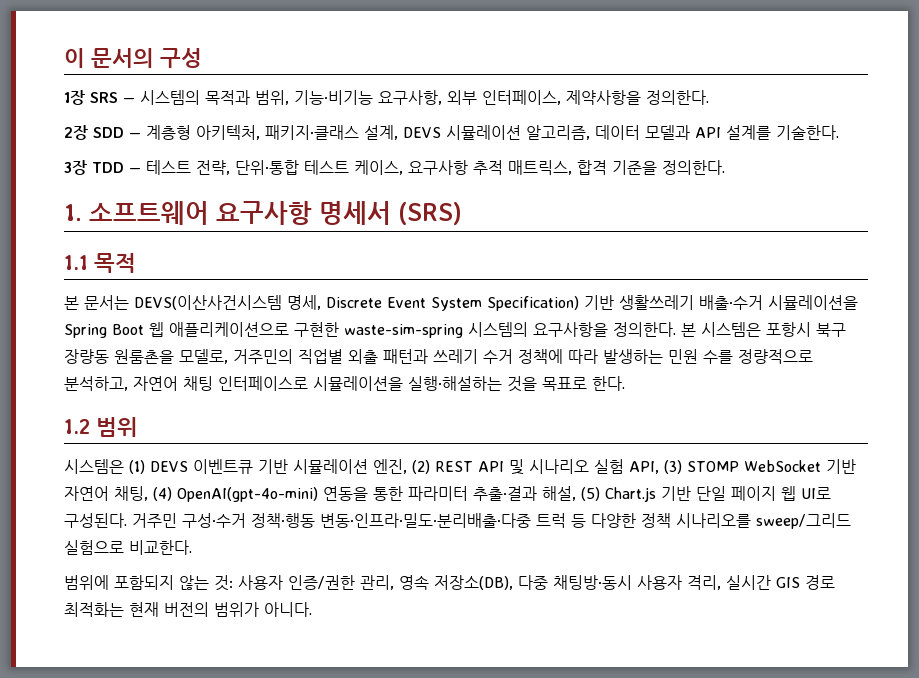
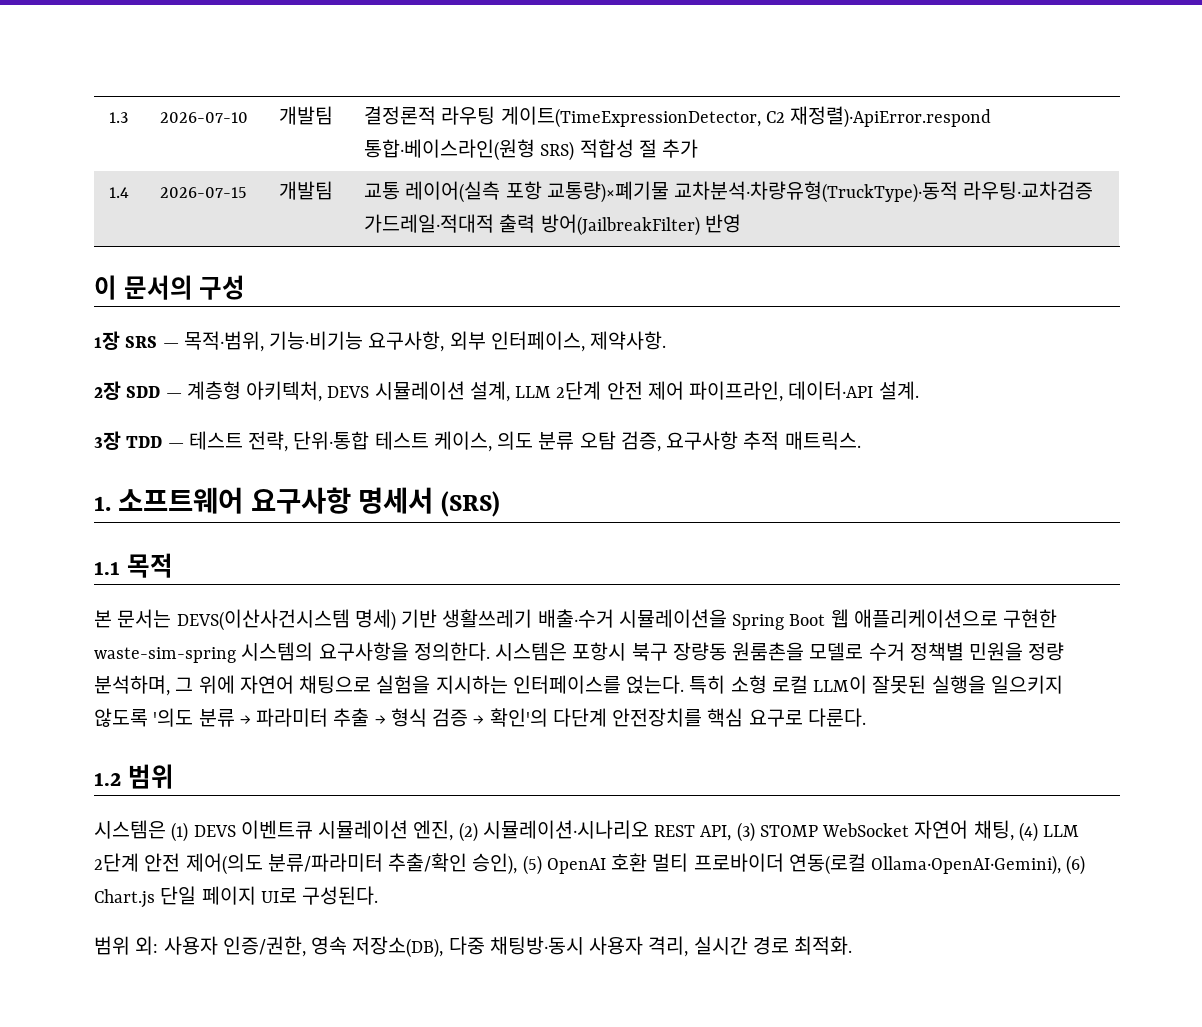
+ 1.3 | 2026-07-10 | 개발팀 | 결정론적 라우팅 게이트(TimeExpressionDetector, C2 재정렬)·ApiError.respond 통합·베이스라인(원형 SRS) 적합성 절 추가
+ 1.4 | 2026-07-15 | 개발팀 | 교통 레이어(실측 포항 교통량)×폐기물 교차분석·차량유형(TruckType)·동적 라우팅·교차검증 가드레일·적대적 출력 방어(JailbreakFilter) 반영
- 1장 SRS — 시스템의 목적과 범위, 기능·비기능 요구사항, 외부 인터페이스, 제약사항을 정의한다.
+ 1장 SRS — 목적·범위, 기능·비기능 요구사항, 외부 인터페이스, 제약사항.
- 2장 SDD — 계층형 아키텍처, 패키지·클래스 설계, DEVS 시뮬레이션 알고리즘, 데이터 모델과 API 설계를 기술한다.
+ 2장 SDD — 계층형 아키텍처, DEVS 시뮬레이션 설계, LLM 2단계 안전 제어 파이프라인, 데이터·API 설계.
- 3장 TDD — 테스트 전략, 단위·통합 테스트 케이스, 요구사항 추적 매트릭스, 합격 기준을 정의한다.
+ 3장 TDD — 테스트 전략, 단위·통합 테스트 케이스, 의도 분류 오탐 검증, 요구사항 추적 매트릭스.
- 본 문서는 DEVS(이산사건시스템 명세, Discrete Event System Specification) 기반 생활쓰레기 배출·수거 시뮬레이션을 Spring Boot 웹 애플리케이션으로 구현한 waste-sim-spring 시스템의 요구사항을 정의한다.
+ 본 문서는 DEVS(이산사건시스템 명세) 기반 생활쓰레기 배출·수거 시뮬레이션을 Spring Boot 웹 애플리케이션으로 구현한 waste-sim-spring 시스템의 요구사항을 정의한다.
- 본 시스템은 포항시 북구 장량동 원룸촌을 모델로, 거주민의 직업별 외출 패턴과 쓰레기 수거 정책에 따라 발생하는 민원 수를 정량적으로 분석하고, 자연어 채팅 인터페이스로 시뮬레이션을 실행·해설하는 것을 목표로 한다.
+ 시스템은 포항시 북구 장량동 원룸촌을 모델로 수거 정책별 민원을 정량 분석하며, 그 위에 자연어 채팅으로 실험을 지시하는 인터페이스를 얹는다. 특히 소형 로컬 LLM이 잘못된 실행을 일으키지 않도록 '의도 분류 → 파라미터 추출 → 형식 검증 → 확인'의 다단계 안전장치를 핵심 요구로 다룬다.
- 시스템은 (1) DEVS 이벤트큐 기반 시뮬레이션 엔진, (2) REST API 및 시나리오 실험 API, (3) STOMP WebSocket 기반 자연어 채팅, (4) OpenAI(gpt-4o-mini) 연동을 통한 파라미터 추출·결과 해설, (5) Chart.js 기반 단일 페이지 웹 UI로 구성된다. 거주민 구성·수거 정책·행동 변동·인프라·밀도·분리배출·다중 트럭 등 다양한 정책 시나리오를 sweep/그리드 실험으로 비교한다.
- 범위에 포함되지 않는 것: 사용자 인증/권한 관리, 영속 저장소(DB), 다중 채팅방·동시 사용자 격리, 실시간 GIS 경로 최적화는 현재 버전의 범위가 아니다.
+ 시스템은 (1) DEVS 이벤트큐 시뮬레이션 엔진, (2) 시뮬레이션·시나리오 REST API, (3) STOMP WebSocket 자연어 채팅, (4) LLM 2단계 안전 제어(의도 분류/파라미터 추출/확인 승인), (5) OpenAI 호환 멀티 프로바이더 연동(로컬 Ollama·OpenAI·Gemini), (6) Chart.js 단일 페이지 UI로 구성된다.
+ 범위 외: 사용자 인증/권한, 영속 저장소(DB), 다중 채팅방·동시 사용자 격리, 실시간 경로 최적화.

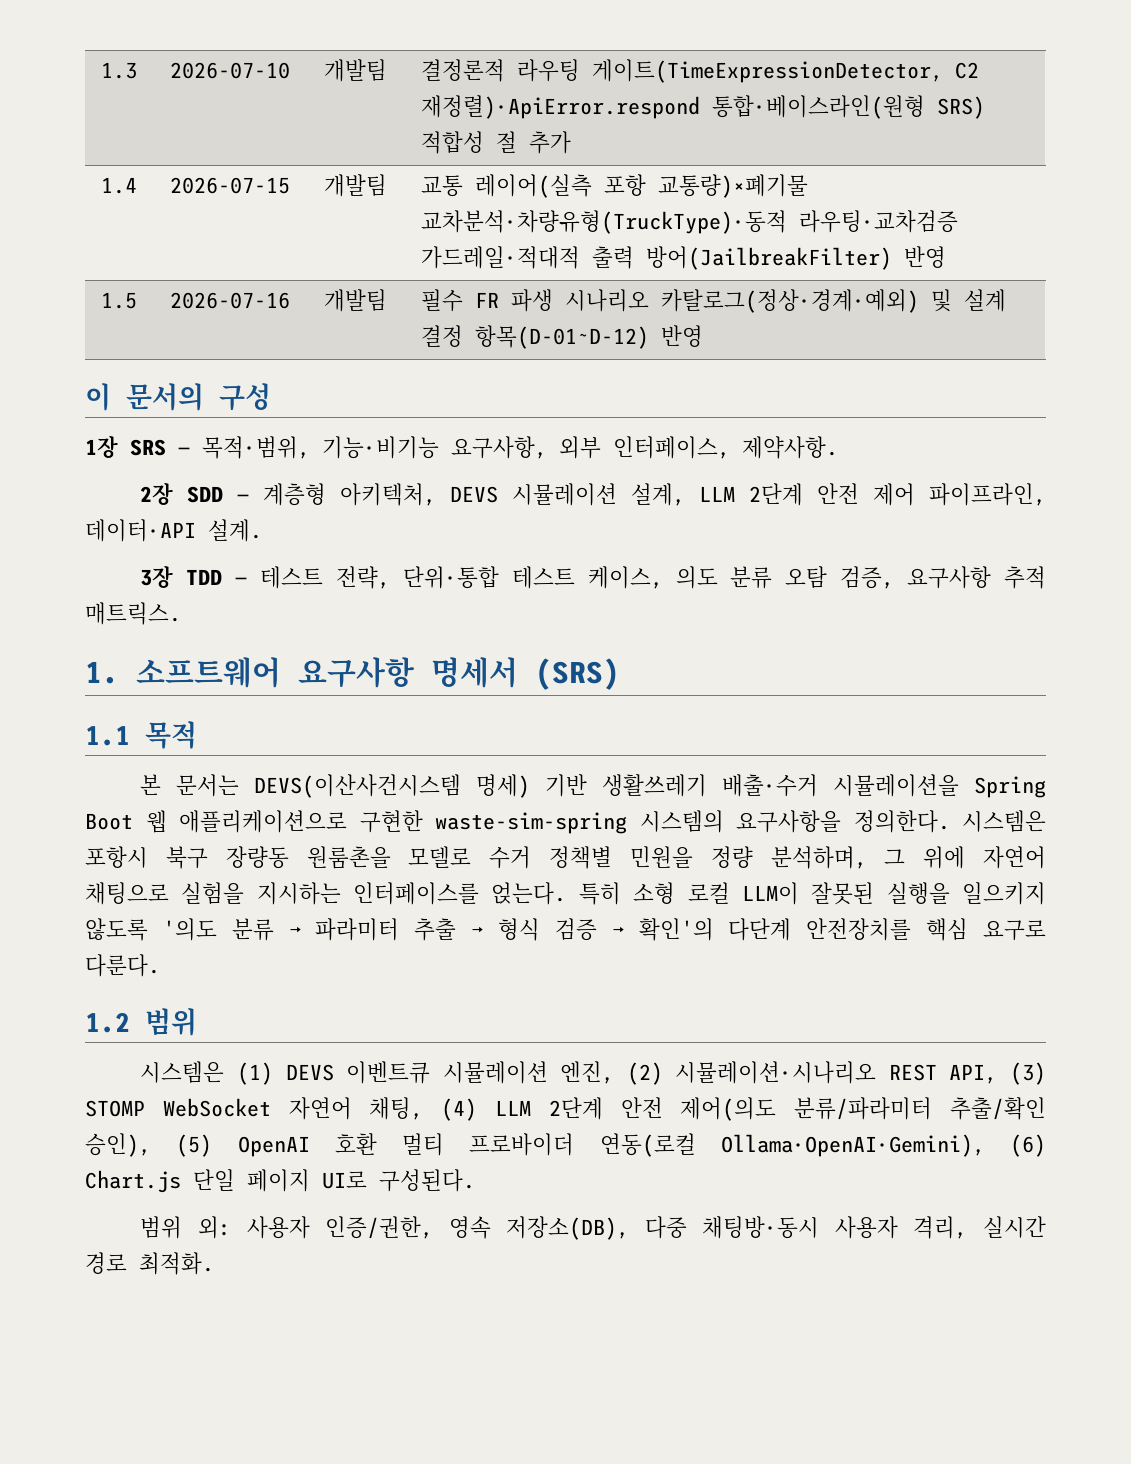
+ 1.5 | 2026-07-16 | 개발팀 | 필수 FR 파생 시나리오 카탈로그(정상·경계·예외) 및 설계 결정 항목(D-01~D-12) 반영

